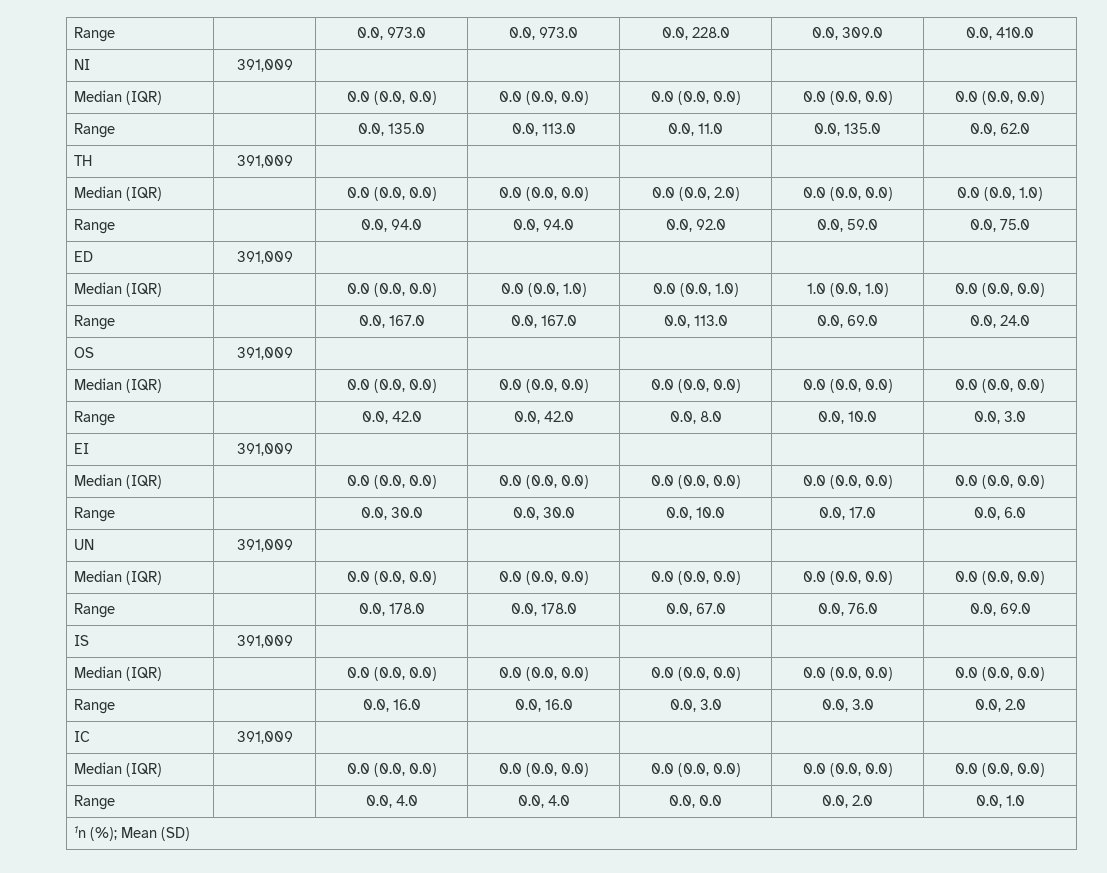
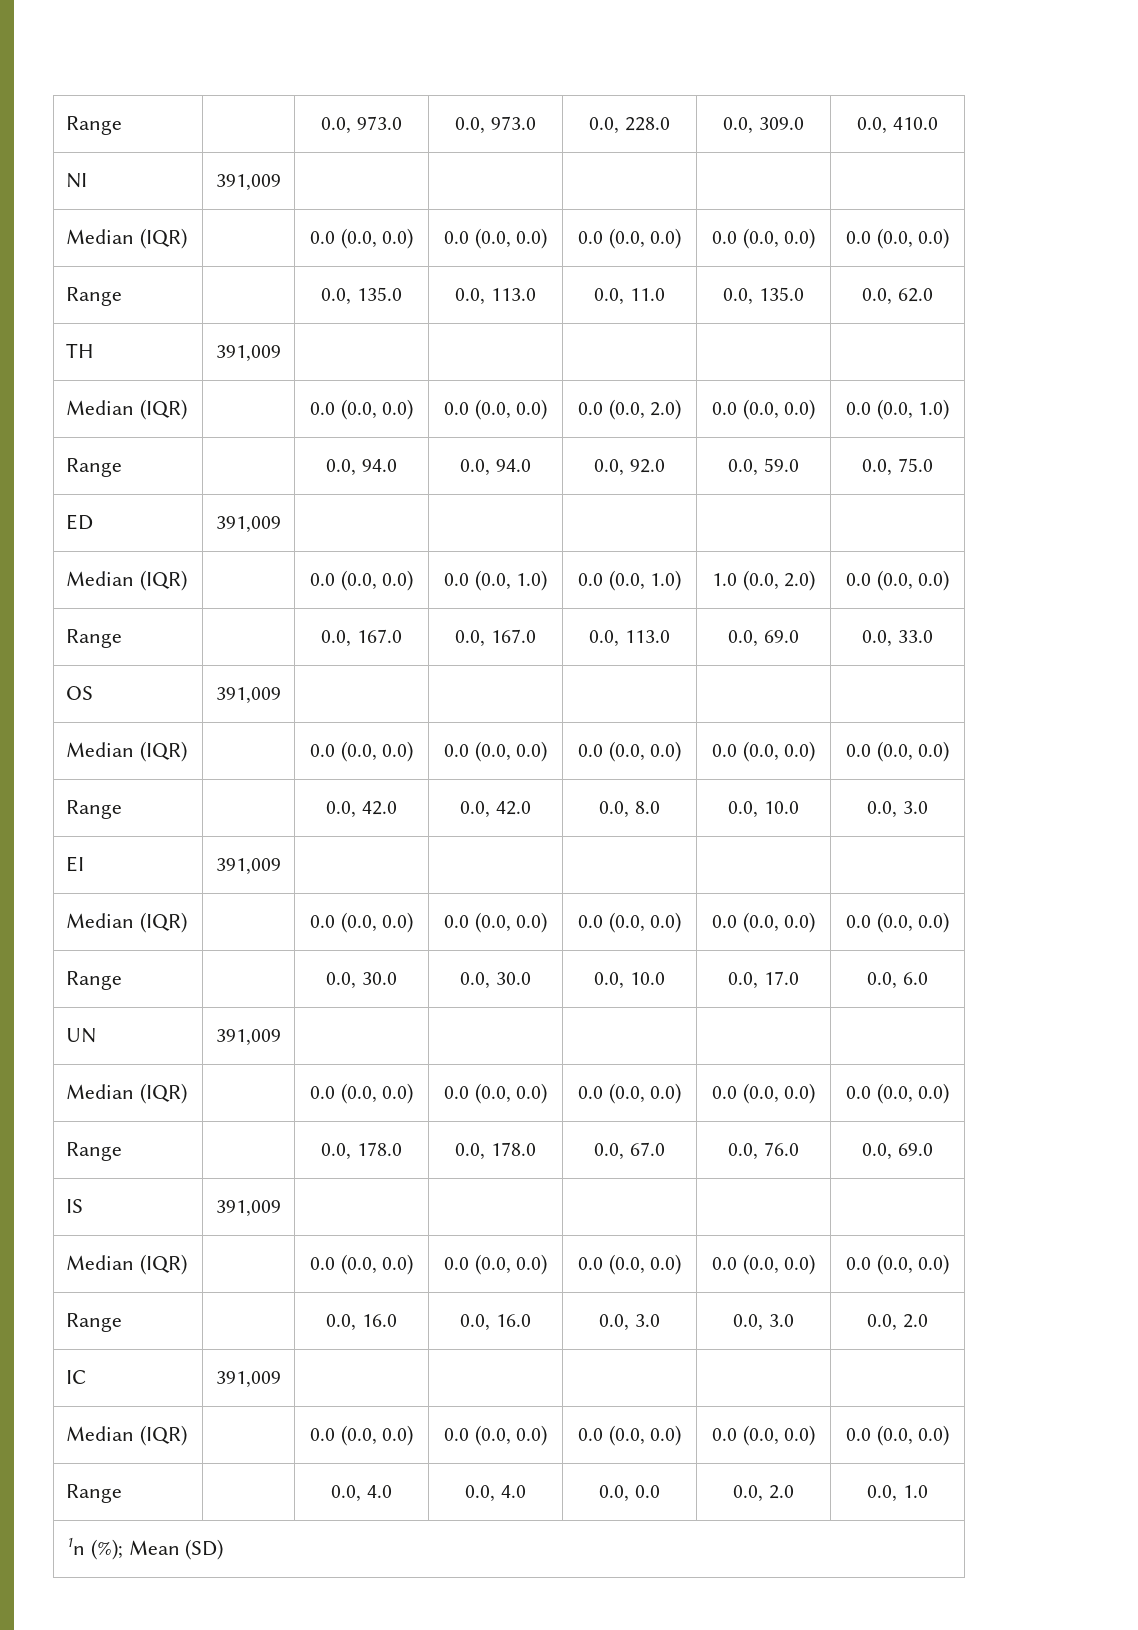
- Median (IQR) | | 0.0 (0.0, 0.0) | 0.0 (0.0, 1.0) | 0.0 (0.0, 1.0) | 1.0 (0.0, 1.0) | 0.0 (0.0, 0.0)
+ Median (IQR) | | 0.0 (0.0, 0.0) | 0.0 (0.0, 1.0) | 0.0 (0.0, 1.0) | 1.0 (0.0, 2.0) | 0.0 (0.0, 0.0)
- Range | | 0.0, 167.0 | 0.0, 167.0 | 0.0, 113.0 | 0.0, 69.0 | 0.0, 24.0
+ Range | | 0.0, 167.0 | 0.0, 167.0 | 0.0, 113.0 | 0.0, 69.0 | 0.0, 33.0

